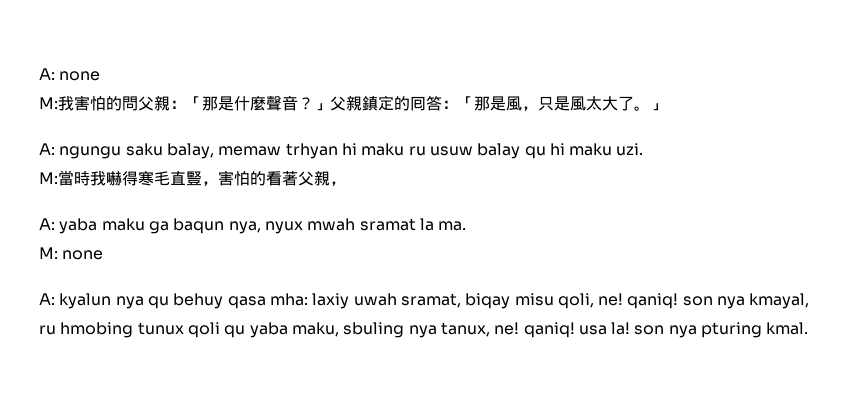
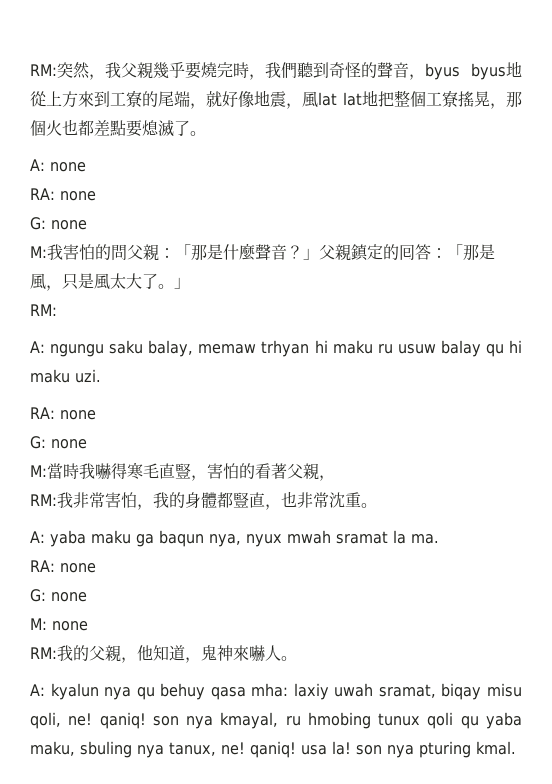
+ RM:突然，我父親幾乎要燒完時，我們聽到奇怪的聲音，byus byus地從上方來到工寮的尾端，就好像地震，風lat lat地把整個工寮搖晃，那個火也都差點要熄滅了。
  A: none
+ RA: none
+ G: none
  M:我害怕的問父親：「那是什麼聲音？」父親鎮定的囘答：「那是風，只是風太大了。」
+ RM:
  A: ngungu saku balay, memaw trhyan hi maku ru usuw balay qu hi maku uzi.
+ RA: none
+ G: none
+ RM:我非常害怕，我的身體都豎直，也非常沈重。
  A: yaba maku ga baqun nya, nyux mwah sramat la ma.
+ RA: none
+ G: none
  M: none
+ RM:我的父親，他知道，鬼神來嚇人。

